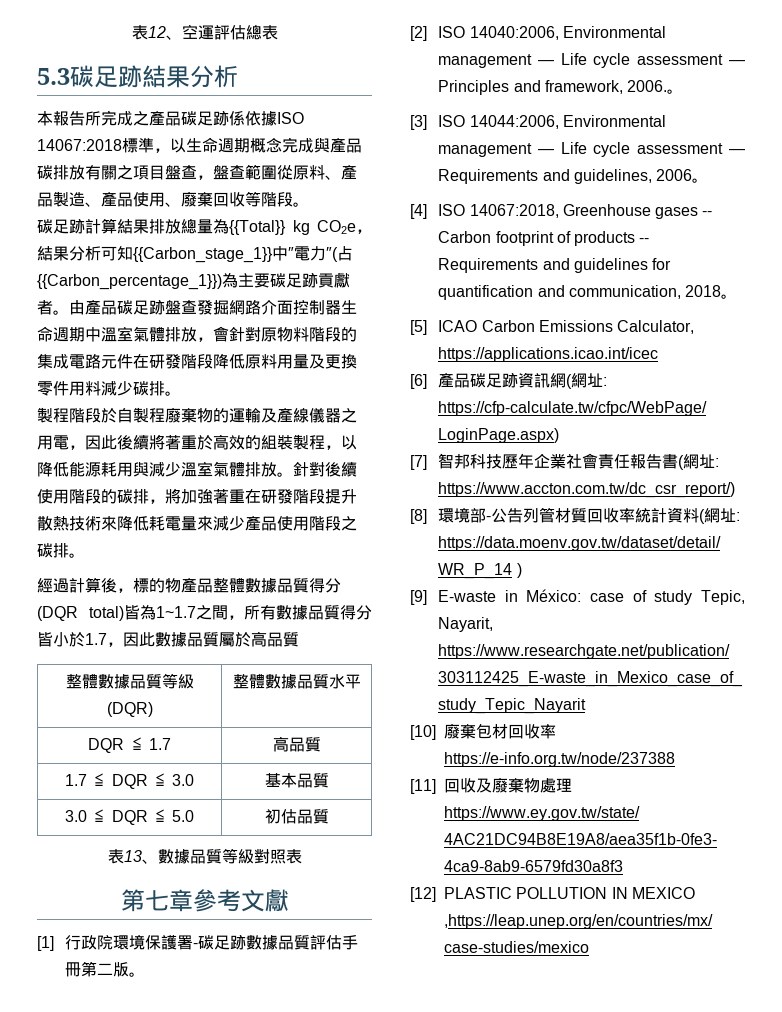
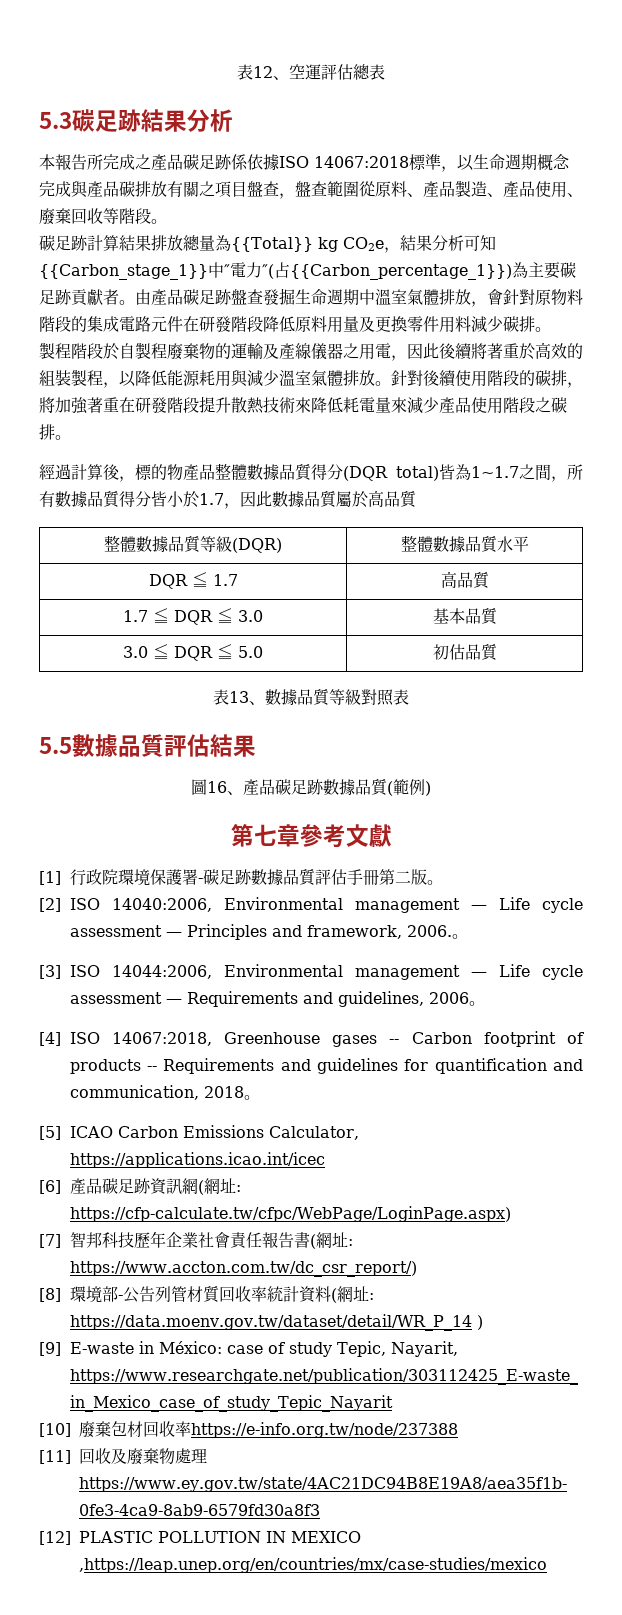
- 由產品碳足跡盤查發掘網路介面控制器生命週期中溫室氣體排放，會針對原物料階段的集成電路元件在研發階段降低原料用量及更換零件用料減少碳排。
+ 由產品碳足跡盤查發掘生命週期中溫室氣體排放，會針對原物料階段的集成電路元件在研發階段降低原料用量及更換零件用料減少碳排。
+ 5.5數據品質評估結果
+ 圖16、產品碳足跡數據品質(範例)

